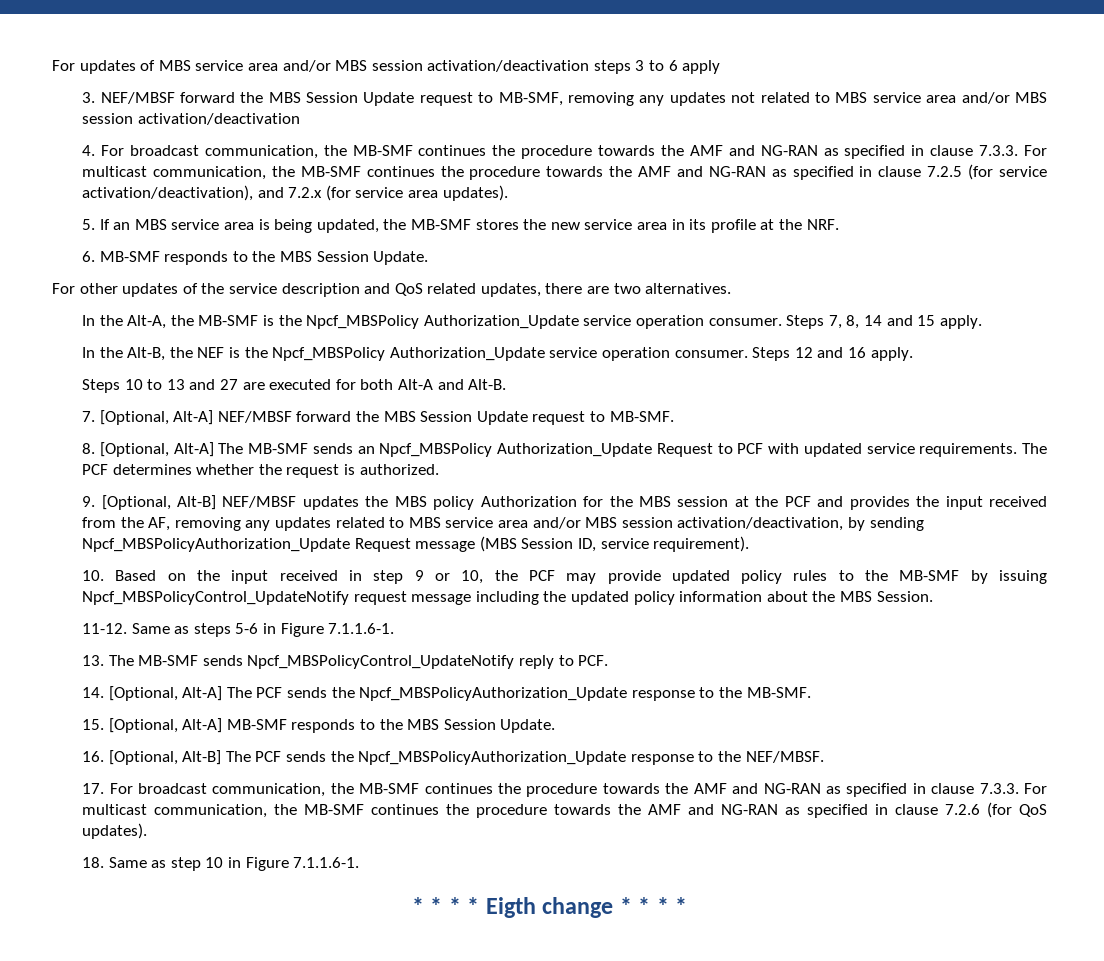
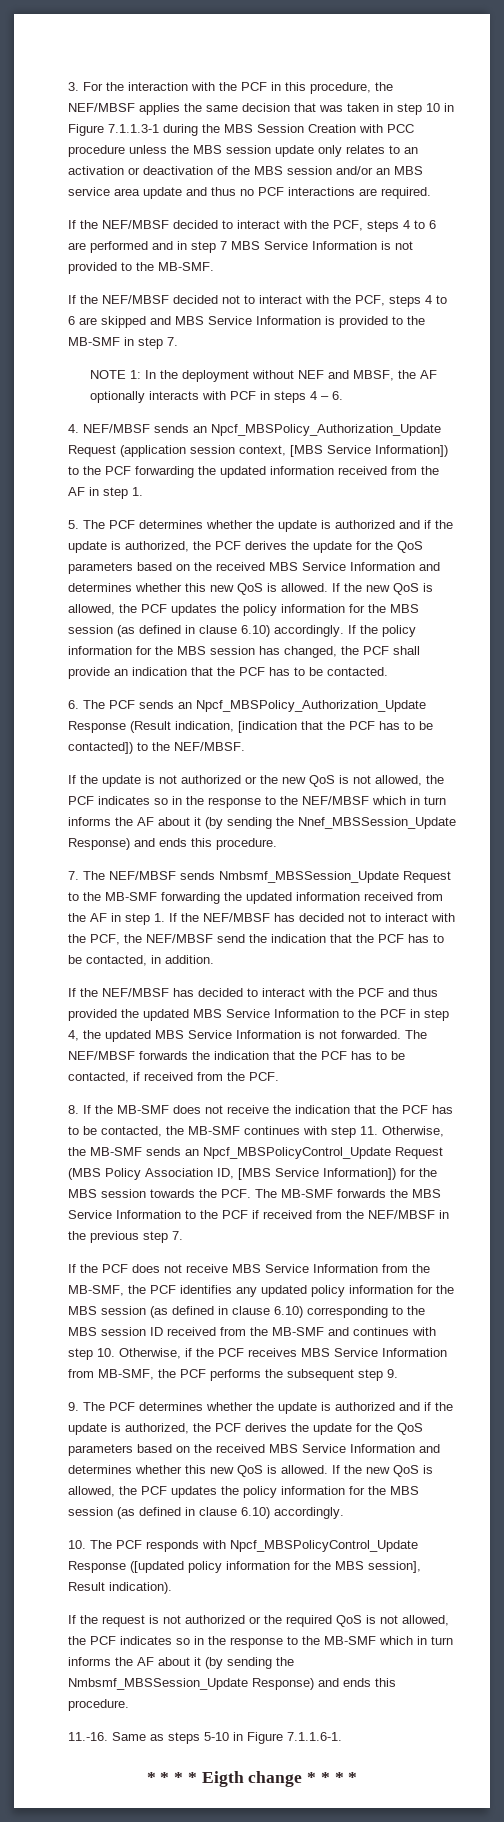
- For updates of MBS service area and/or MBS session activation/deactivation steps 3 to 6 apply
- 3. NEF/MBSF forward the MBS Session Update request to MB-SMF, removing any updates not related to MBS service area and/or MBS session activation/deactivation
- 4. For broadcast communication, the MB-SMF continues the procedure towards the AMF and NG-RAN as specified in clause 7.3.3. For multicast communication, the MB-SMF continues the procedure towards the AMF and NG-RAN as specified in clause 7.2.5 (for service activation/deactivation), and 7.2.x (for service area updates).
- 5. If an MBS service area is being updated, the MB-SMF stores the new service area in its profile at the NRF.
- 6. MB-SMF responds to the MBS Session Update.
- For other updates of the service description and QoS related updates, there are two alternatives.
- In the Alt-A, the MB-SMF is the Npcf_MBSPolicy Authorization_Update service operation consumer. Steps 7, 8, 14 and 15 apply.
- In the Alt-B, the NEF is the Npcf_MBSPolicy Authorization_Update service operation consumer. Steps 12 and 16 apply.
- Steps 10 to 13 and 27 are executed for both Alt-A and Alt-B.
- 7. [Optional, Alt-A] NEF/MBSF forward the MBS Session Update request to MB-SMF.
- 8. [Optional, Alt-A] The MB-SMF sends an Npcf_MBSPolicy Authorization_Update Request to PCF with updated service requirements. The PCF determines whether the request is authorized.
- 9. [Optional, Alt-B] NEF/MBSF updates the MBS policy Authorization for the MBS session at the PCF and provides the input received from the AF, removing any updates related to MBS service area and/or MBS session activation/deactivation, by sending Npcf_MBSPolicyAuthorization_Update Request message (MBS Session ID, service requirement).
- 10. Based on the input received in step 9 or 10, the PCF may provide updated policy rules to the MB-SMF by issuing Npcf_MBSPolicyControl_UpdateNotify request message including the updated policy information about the MBS Session.
- 11-12. Same as steps 5-6 in Figure 7.1.1.6-1.
- 13. The MB-SMF sends Npcf_MBSPolicyControl_UpdateNotify reply to PCF.
- 14. [Optional, Alt-A] The PCF sends the Npcf_MBSPolicyAuthorization_Update response to the MB-SMF.
- 15. [Optional, Alt-A] MB-SMF responds to the MBS Session Update.
- 16. [Optional, Alt-B] The PCF sends the Npcf_MBSPolicyAuthorization_Update response to the NEF/MBSF.
- 17. For broadcast communication, the MB-SMF continues the procedure towards the AMF and NG-RAN as specified in clause 7.3.3. For multicast communication, the MB-SMF continues the procedure towards the AMF and NG-RAN as specified in clause 7.2.6 (for QoS updates).
- 18. Same as step 10 in Figure 7.1.1.6-1.
+ 3. For the interaction with the PCF in this procedure, the NEF/MBSF applies the same decision that was taken in step 10 in Figure 7.1.1.3-1 during the MBS Session Creation with PCC procedure unless the MBS session update only relates to an activation or deactivation of the MBS session and/or an MBS service area update and thus no PCF interactions are required.
+ If the NEF/MBSF decided to interact with the PCF, steps 4 to 6 are performed and in step 7 MBS Service Information is not provided to the MB-SMF.
+ If the NEF/MBSF decided not to interact with the PCF, steps 4 to 6 are skipped and MBS Service Information is provided to the MB-SMF in step 7.
+ NOTE 1: In the deployment without NEF and MBSF, the AF optionally interacts with PCF in steps 4 – 6.
+ 4. NEF/MBSF sends an Npcf_MBSPolicy_Authorization_Update Request (application session context, [MBS Service Information]) to the PCF forwarding the updated information received from the AF in step 1.
+ 5. The PCF determines whether the update is authorized and if the update is authorized, the PCF derives the update for the QoS parameters based on the received MBS Service Information and determines whether this new QoS is allowed. If the new QoS is allowed, the PCF updates the policy information for the MBS session (as defined in clause 6.10) accordingly. If the policy information for the MBS session has changed, the PCF shall provide an indication that the PCF has to be contacted.
+ 6. The PCF sends an Npcf_MBSPolicy_Authorization_Update Response (Result indication, [indication that the PCF has to be contacted]) to the NEF/MBSF.
+ If the update is not authorized or the new QoS is not allowed, the PCF indicates so in the response to the NEF/MBSF which in turn informs the AF about it (by sending the Nnef_MBSSession_Update Response) and ends this procedure.
+ 7. The NEF/MBSF sends Nmbsmf_MBSSession_Update Request to the MB-SMF forwarding the updated information received from the AF in step 1. If the NEF/MBSF has decided not to interact with the PCF, the NEF/MBSF send the indication that the PCF has to be contacted, in addition.
+ If the NEF/MBSF has decided to interact with the PCF and thus provided the updated MBS Service Information to the PCF in step 4, the updated MBS Service Information is not forwarded. The NEF/MBSF forwards the indication that the PCF has to be contacted, if received from the PCF.
+ 8. If the MB-SMF does not receive the indication that the PCF has to be contacted, the MB-SMF continues with step 11. Otherwise, the MB-SMF sends an Npcf_MBSPolicyControl_Update Request (MBS Policy Association ID, [MBS Service Information]) for the MBS session towards the PCF. The MB-SMF forwards the MBS Service Information to the PCF if received from the NEF/MBSF in the previous step 7.
+ If the PCF does not receive MBS Service Information from the MB-SMF, the PCF identifies any updated policy information for the MBS session (as defined in clause 6.10) corresponding to the MBS session ID received from the MB-SMF and continues with step 10. Otherwise, if the PCF receives MBS Service Information from MB-SMF, the PCF performs the subsequent step 9.
+ 9. The PCF determines whether the update is authorized and if the update is authorized, the PCF derives the update for the QoS parameters based on the received MBS Service Information and determines whether this new QoS is allowed. If the new QoS is allowed, the PCF updates the policy information for the MBS session (as defined in clause 6.10) accordingly.
+ 10. The PCF responds with Npcf_MBSPolicyControl_Update Response ([updated policy information for the MBS session], Result indication).
+ If the request is not authorized or the required QoS is not allowed, the PCF indicates so in the response to the MB-SMF which in turn informs the AF about it (by sending the Nmbsmf_MBSSession_Update Response) and ends this procedure.
+ 11.-16. Same as steps 5-10 in Figure 7.1.1.6-1.

